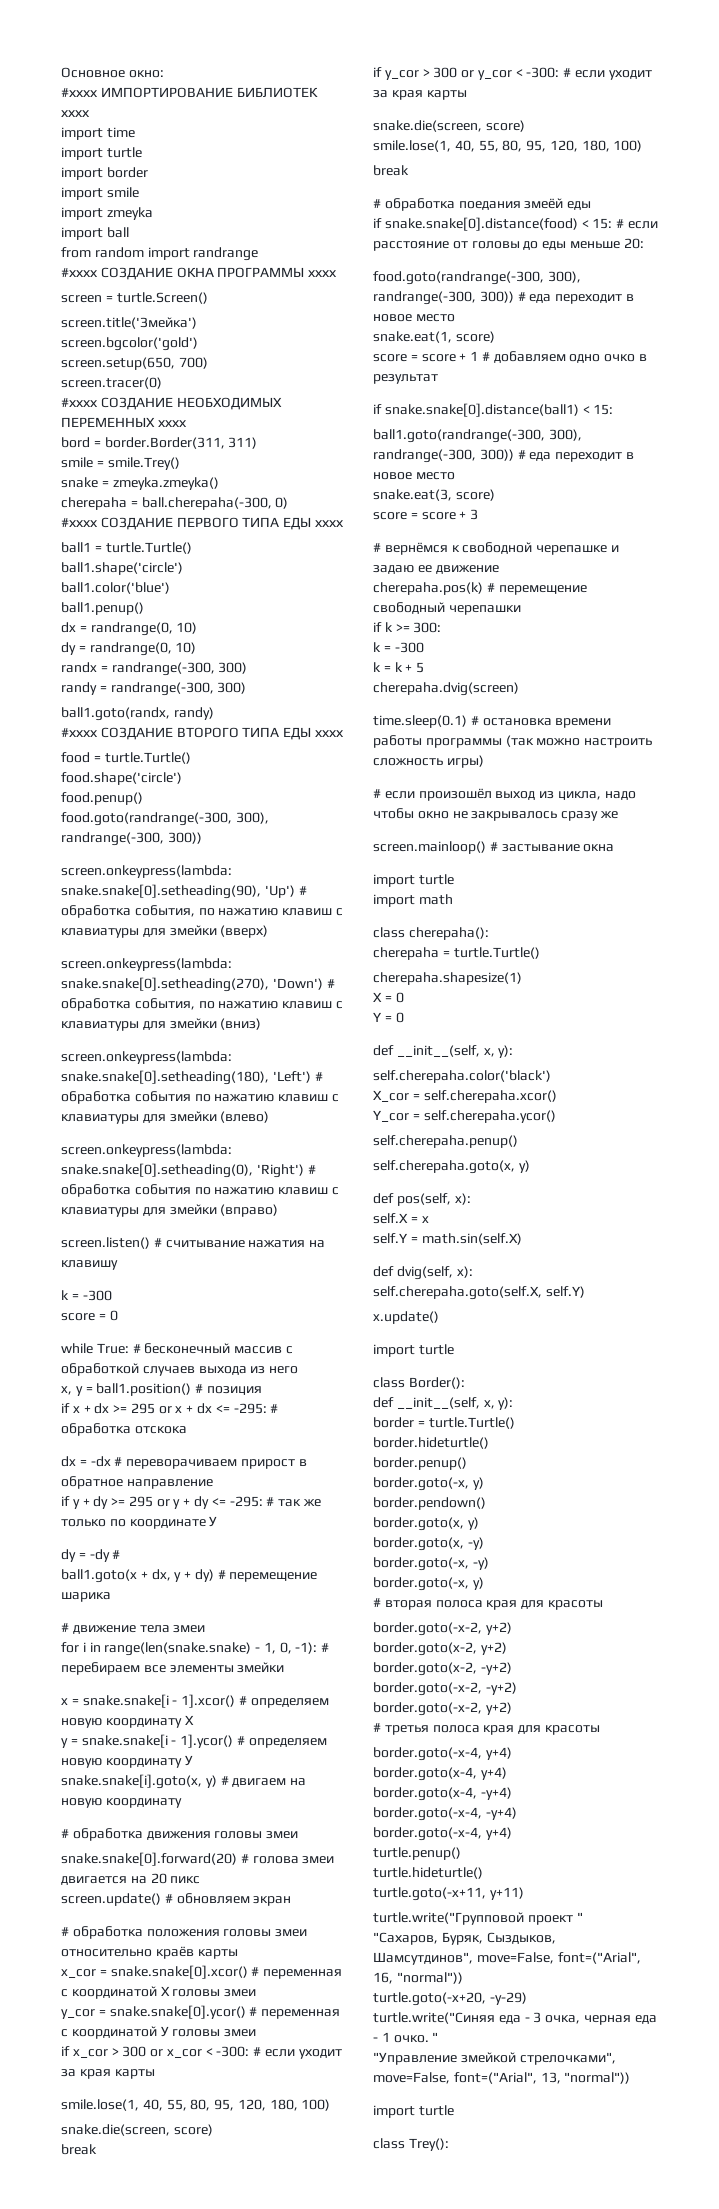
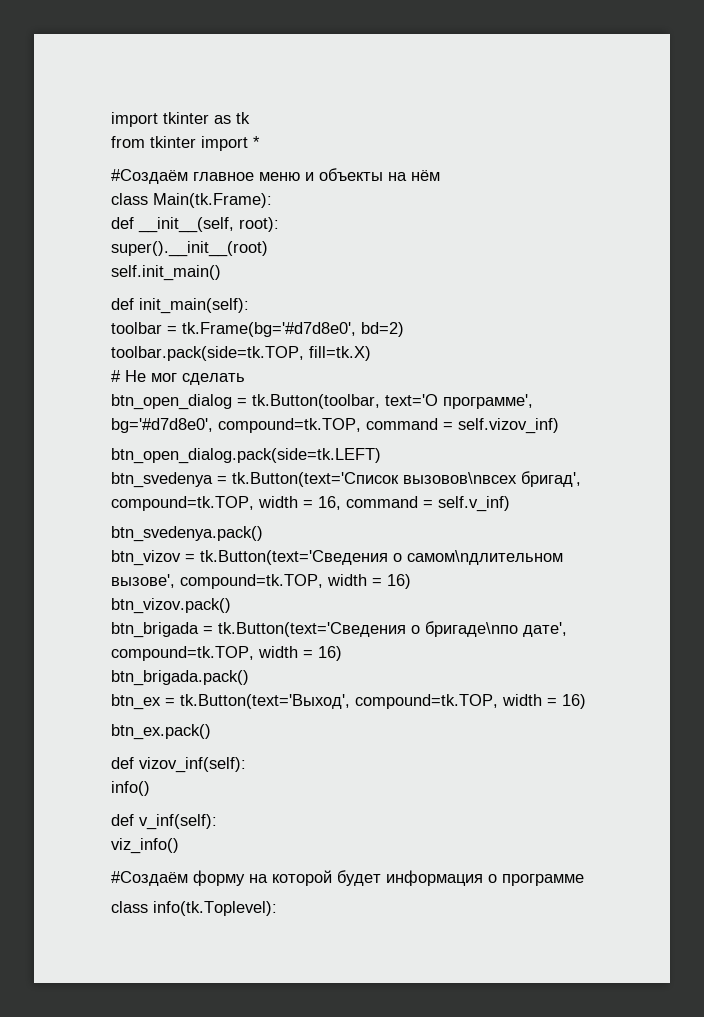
- Основное окно:
- #хххх ИМПОРТИРОВАНИЕ БИБЛИОТЕК хххх
- import time
- import turtle
- import border
- import smile
- import zmeyka
- import ball
- from random import randrange
- #хххх СОЗДАНИЕ ОКНА ПРОГРАММЫ хххх
- screen = turtle.Screen()
- screen.title('Змейка')
- screen.bgcolor('gold')
- screen.setup(650, 700)
- screen.tracer(0)
- #хххх СОЗДАНИЕ НЕОБХОДИМЫХ ПЕРЕМЕННЫХ хххх
- bord = border.Border(311, 311)
- smile = smile.Trey()
- snake = zmeyka.zmeyka()
- cherepaha = ball.cherepaha(-300, 0)
- #хххх СОЗДАНИЕ ПЕРВОГО ТИПА ЕДЫ хххх
- ball1 = turtle.Turtle()
- ball1.shape('circle')
- ball1.color('blue')
- ball1.penup()
- dx = randrange(0, 10)
- dy = randrange(0, 10)
- randx = randrange(-300, 300)
- randy = randrange(-300, 300)
- ball1.goto(randx, randy)
- #хххх СОЗДАНИЕ ВТОРОГО ТИПА ЕДЫ хххх
- food = turtle.Turtle()
- food.shape('circle')
- food.penup()
- food.goto(randrange(-300, 300), randrange(-300, 300))
- screen.onkeypress(lambda: snake.snake[0].setheading(90), 'Up') # обработка события, по нажатию клавиш с клавиатуры для змейки (вверх)
- screen.onkeypress(lambda: snake.snake[0].setheading(270), 'Down') # обработка события, по нажатию клавиш с клавиатуры для змейки (вниз)
- screen.onkeypress(lambda: snake.snake[0].setheading(180), 'Left') # обработка события по нажатию клавиш с клавиатуры для змейки (влево)
- screen.onkeypress(lambda: snake.snake[0].setheading(0), 'Right') # обработка события по нажатию клавиш с клавиатуры для змейки (вправо)
- screen.listen() # считывание нажатия на клавишу
- k = -300
- score = 0
- while True: # бесконечный массив с обработкой случаев выхода из него
- x, y = ball1.position() # позиция
- if x + dx >= 295 or x + dx <= -295: # обработка отскока
- dx = -dx # переворачиваем прирост в обратное направление
- if y + dy >= 295 or y + dy <= -295: # так же только по координате У
- dy = -dy #
- ball1.goto(x + dx, y + dy) # перемещение шарика
- # движение тела змеи
- for i in range(len(snake.snake) - 1, 0, -1): # перебираем все элементы змейки
- x = snake.snake[i - 1].xcor() # определяем новую координату Х
- y = snake.snake[i - 1].ycor() # определяем новую координату У
- snake.snake[i].goto(x, y) # двигаем на новую координату
- # обработка движения головы змеи
- snake.snake[0].forward(20) # голова змеи двигается на 20 пикс
- screen.update() # обновляем экран
- # обработка положения головы змеи относительно краёв карты
- x_cor = snake.snake[0].xcor() # переменная с координатой Х головы змеи
- y_cor = snake.snake[0].ycor() # переменная с координатой У головы змеи
- if x_cor > 300 or x_cor < -300: # если уходит за края карты
- smile.lose(1, 40, 55, 80, 95, 120, 180, 100)
- snake.die(screen, score)
- break
- if y_cor > 300 or y_cor < -300: # если уходит за края карты
- snake.die(screen, score)
- smile.lose(1, 40, 55, 80, 95, 120, 180, 100)
- break
- # обработка поедания змеёй еды
- if snake.snake[0].distance(food) < 15: # если расстояние от головы до еды меньше 20:
- food.goto(randrange(-300, 300), randrange(-300, 300)) # еда переходит в новое место
- snake.eat(1, score)
- score = score + 1 # добавляем одно очко в результат
- if snake.snake[0].distance(ball1) < 15:
- ball1.goto(randrange(-300, 300), randrange(-300, 300)) # еда переходит в новое место
- snake.eat(3, score)
- score = score + 3
- # вернёмся к свободной черепашке и задаю ее движение
- cherepaha.pos(k) # перемещение свободный черепашки
- if k >= 300:
- k = -300
- k = k + 5
- cherepaha.dvig(screen)
- time.sleep(0.1) # остановка времени работы программы (так можно настроить сложность игры)
- # если произошёл выход из цикла, надо чтобы окно не закрывалось сразу же
- screen.mainloop() # застывание окна
- import turtle
- import math
- class cherepaha():
- cherepaha = turtle.Turtle()
- cherepaha.shapesize(1)
- X = 0
- Y = 0
- def __init__(self, x, y):
- self.cherepaha.color('black')
- X_cor = self.cherepaha.xcor()
- Y_cor = self.cherepaha.ycor()
- self.cherepaha.penup()
- self.cherepaha.goto(x, y)
- def pos(self, x):
- self.X = x
- self.Y = math.sin(self.X)
- def dvig(self, x):
- self.cherepaha.goto(self.X, self.Y)
- x.update()
- import turtle
- class Border():
- def __init__(self, x, y):
- border = turtle.Turtle()
- border.hideturtle()
- border.penup()
- border.goto(-x, y)
- border.pendown()
- border.goto(x, y)
- border.goto(x, -y)
- border.goto(-x, -y)
- border.goto(-x, y)
- # вторая полоса края для красоты
- border.goto(-x-2, y+2)
- border.goto(x-2, y+2)
- border.goto(x-2, -y+2)
- border.goto(-x-2, -y+2)
- border.goto(-x-2, y+2)
- # третья полоса края для красоты
- border.goto(-x-4, y+4)
- border.goto(x-4, y+4)
- border.goto(x-4, -y+4)
- border.goto(-x-4, -y+4)
- border.goto(-x-4, y+4)
- turtle.penup()
- turtle.hideturtle()
- turtle.goto(-x+11, y+11)
- turtle.write("Групповой проект "
- "Сахаров, Буряк, Сыздыков, Шамсутдинов", move=False, font=("Arial", 16, "normal"))
- turtle.goto(-x+20, -y-29)
- turtle.write("Синяя еда - 3 очка, черная еда - 1 очко. "
- "Управление змейкой стрелочками", move=False, font=("Arial", 13, "normal"))
- import turtle
- class Trey():
+ import tkinter as tk
+ from tkinter import *
+ #Создаём главное меню и объекты на нём
+ class Main(tk.Frame):
+ def __init__(self, root):
+ super().__init__(root)
+ self.init_main()
+ def init_main(self):
+ toolbar = tk.Frame(bg='#d7d8e0', bd=2)
+ toolbar.pack(side=tk.TOP, fill=tk.X)
+ # Не мог сделать
+ btn_open_dialog = tk.Button(toolbar, text='О программе', bg='#d7d8e0', compound=tk.TOP, command = self.vizov_inf)
+ btn_open_dialog.pack(side=tk.LEFT)
+ btn_svedenya = tk.Button(text='Список вызовов\nвсех бригад', compound=tk.TOP, width = 16, command = self.v_inf)
+ btn_svedenya.pack()
+ btn_vizov = tk.Button(text='Сведения о самом\nдлительном вызове', compound=tk.TOP, width = 16)
+ btn_vizov.pack()
+ btn_brigada = tk.Button(text='Сведения о бригаде\nпо дате', compound=tk.TOP, width = 16)
+ btn_brigada.pack()
+ btn_ex = tk.Button(text='Выход', compound=tk.TOP, width = 16)
+ btn_ex.pack()
+ def vizov_inf(self):
+ info()
+ def v_inf(self):
+ viz_info()
+ #Создаём форму на которой будет информация о программе
+ class info(tk.Toplevel):

